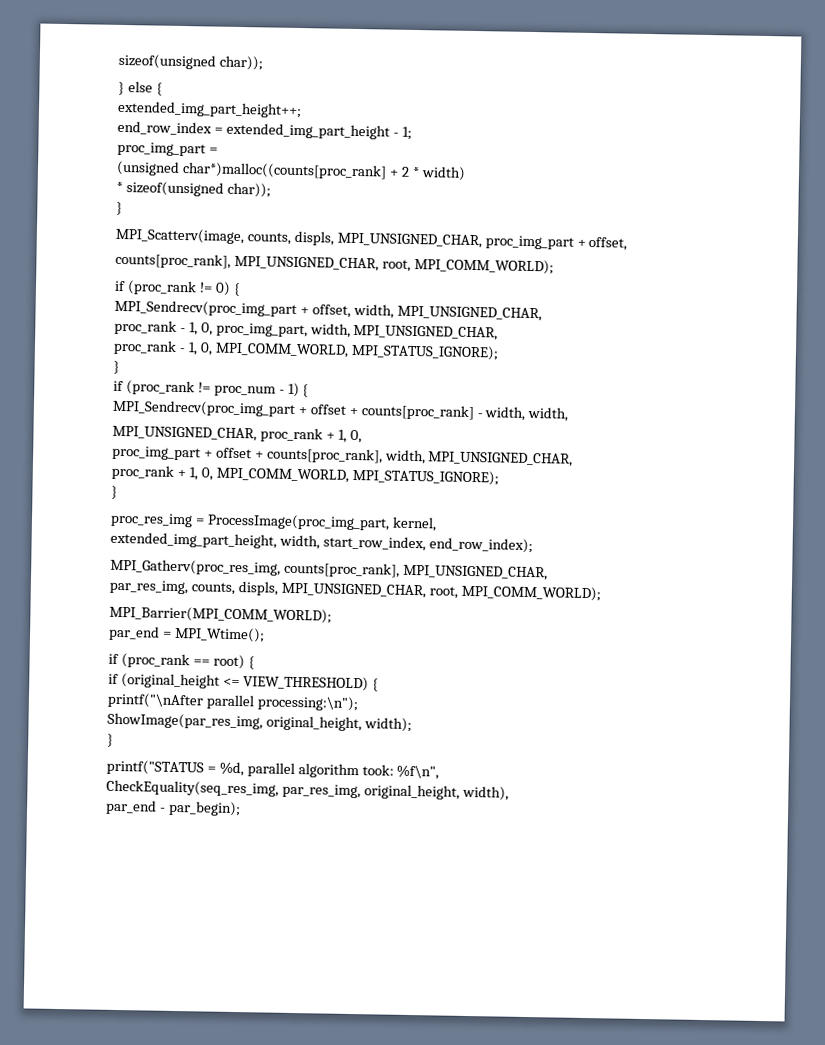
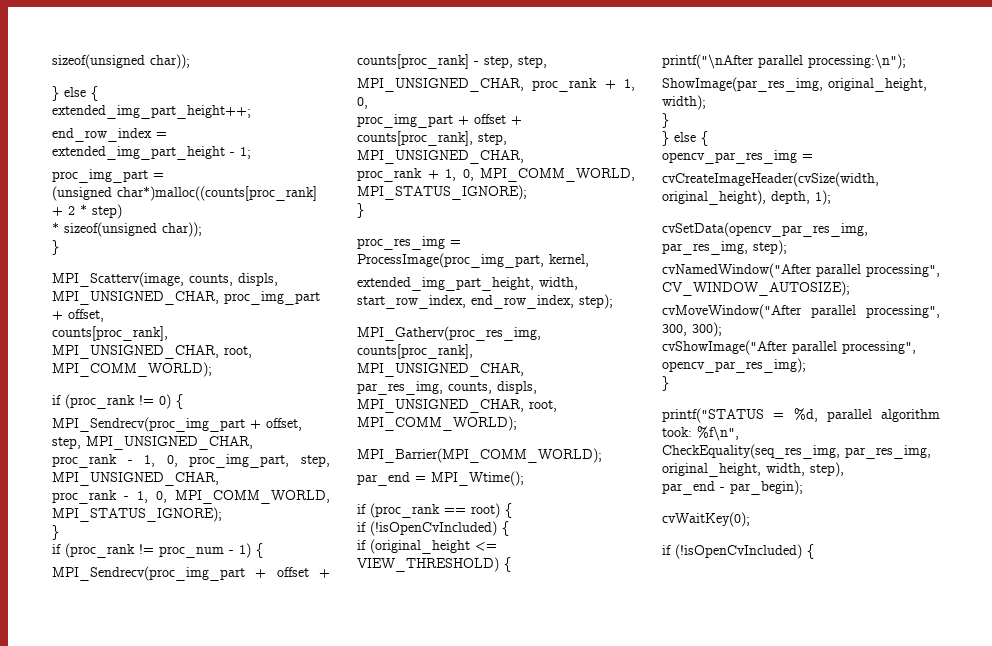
- (unsigned char*)malloc((counts[proc_rank] + 2 * width)
+ (unsigned char*)malloc((counts[proc_rank] + 2 * step)
- MPI_Sendrecv(proc_img_part + offset, width, MPI_UNSIGNED_CHAR,
+ MPI_Sendrecv(proc_img_part + offset, step, MPI_UNSIGNED_CHAR,
- proc_rank - 1, 0, proc_img_part, width, MPI_UNSIGNED_CHAR,
+ proc_rank - 1, 0, proc_img_part, step, MPI_UNSIGNED_CHAR,
- MPI_Sendrecv(proc_img_part + offset + counts[proc_rank] - width, width,
+ MPI_Sendrecv(proc_img_part + offset + counts[proc_rank] - step, step,
- proc_img_part + offset + counts[proc_rank], width, MPI_UNSIGNED_CHAR,
+ proc_img_part + offset + counts[proc_rank], step, MPI_UNSIGNED_CHAR,
- extended_img_part_height, width, start_row_index, end_row_index);
+ extended_img_part_height, width, start_row_index, end_row_index, step);
  if (proc_rank == root) {
+ if (!isOpenCvIncluded) {
  ShowImage(par_res_img, original_height, width);
+ }
+ } else {
+ opencv_par_res_img =
+ cvCreateImageHeader(cvSize(width, original_height), depth, 1);
+ cvSetData(opencv_par_res_img, par_res_img, step);
+ cvNamedWindow("After parallel processing", CV_WINDOW_AUTOSIZE);
+ cvMoveWindow("After parallel processing", 300, 300);
+ cvShowImage("After parallel processing", opencv_par_res_img);
- CheckEquality(seq_res_img, par_res_img, original_height, width),
+ CheckEquality(seq_res_img, par_res_img, original_height, width, step),
+ cvWaitKey(0);
+ if (!isOpenCvIncluded) {

